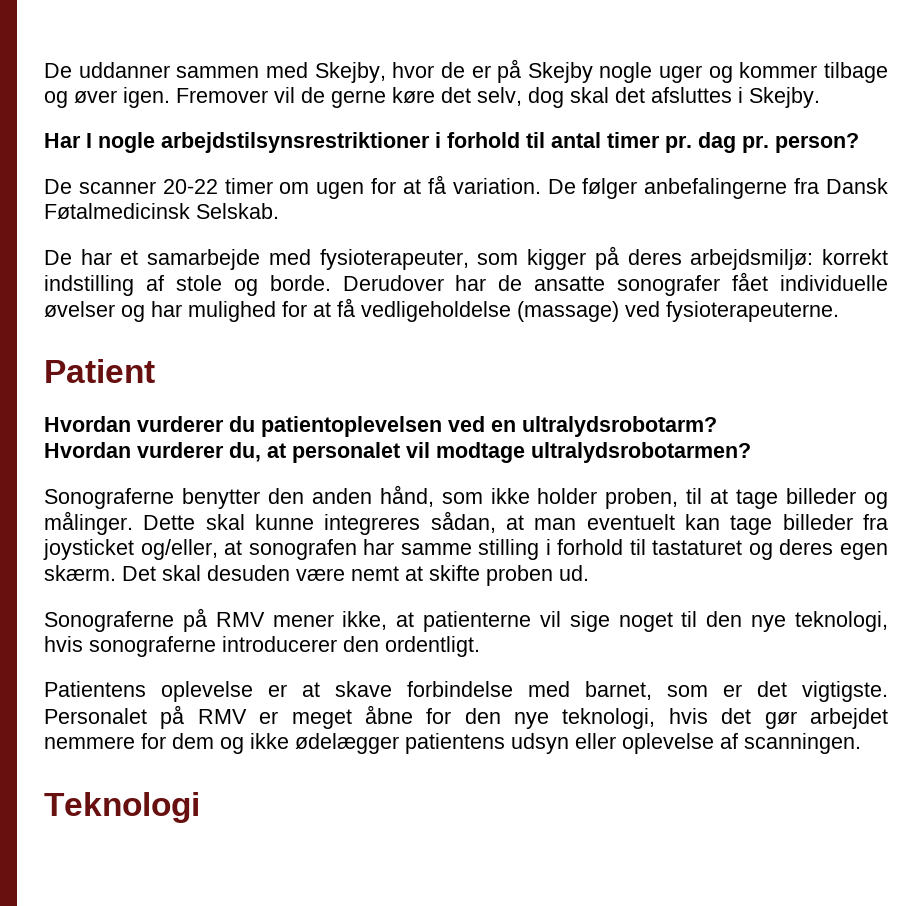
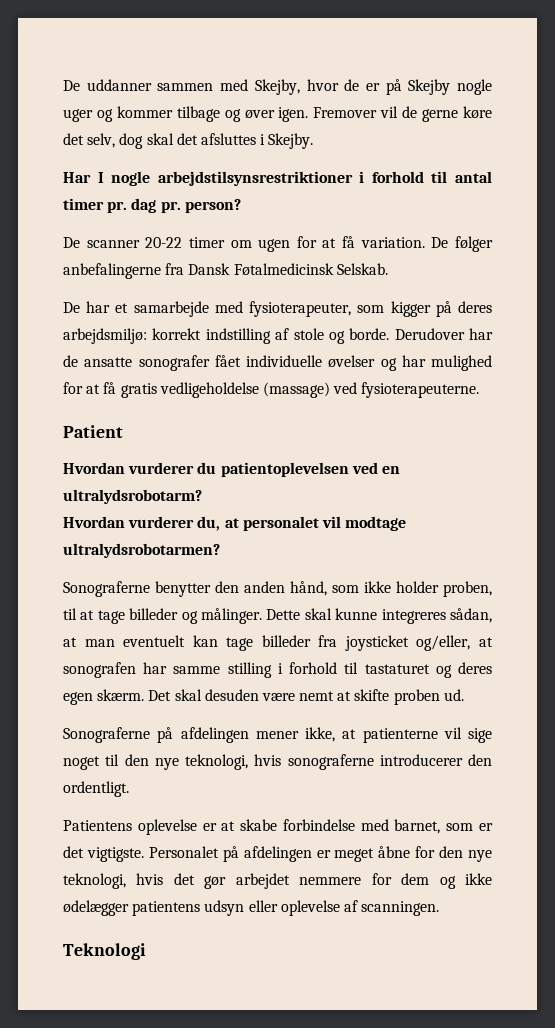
- Derudover har de ansatte sonografer fået individuelle øvelser og har mulighed for at få vedligeholdelse (massage) ved fysioterapeuterne.
+ Derudover har de ansatte sonografer fået individuelle øvelser og har mulighed for at få gratis vedligeholdelse (massage) ved fysioterapeuterne.
- Sonograferne på RMV mener ikke, at patienterne vil sige noget til den nye teknologi, hvis sonograferne introducerer den ordentligt.
+ Sonograferne på afdelingen mener ikke, at patienterne vil sige noget til den nye teknologi, hvis sonograferne introducerer den ordentligt.
- Patientens oplevelse er at skave forbindelse med barnet, som er det vigtigste.
+ Patientens oplevelse er at skabe forbindelse med barnet, som er det vigtigste.
- Personalet på RMV er meget åbne for den nye teknologi, hvis det gør arbejdet nemmere for dem og ikke ødelægger patientens udsyn eller oplevelse af scanningen.
+ Personalet på afdelingen er meget åbne for den nye teknologi, hvis det gør arbejdet nemmere for dem og ikke ødelægger patientens udsyn eller oplevelse af scanningen.

